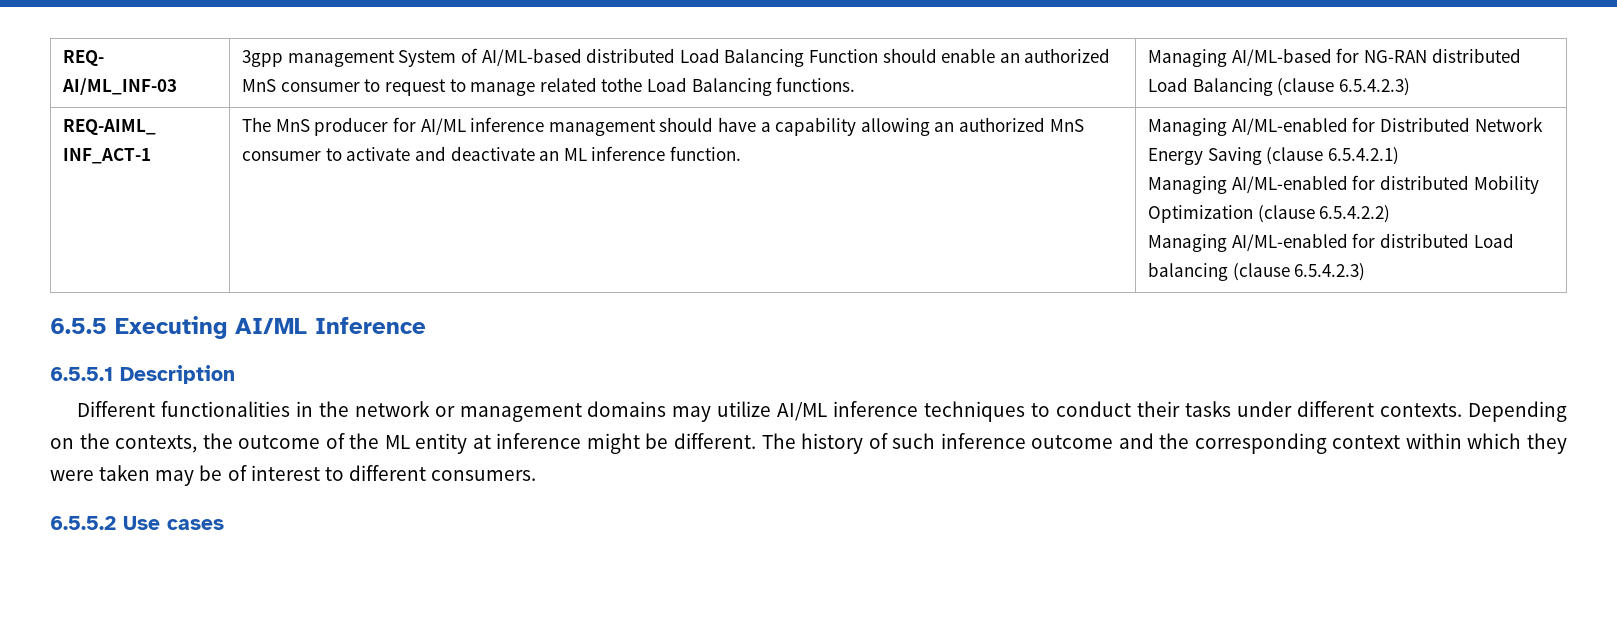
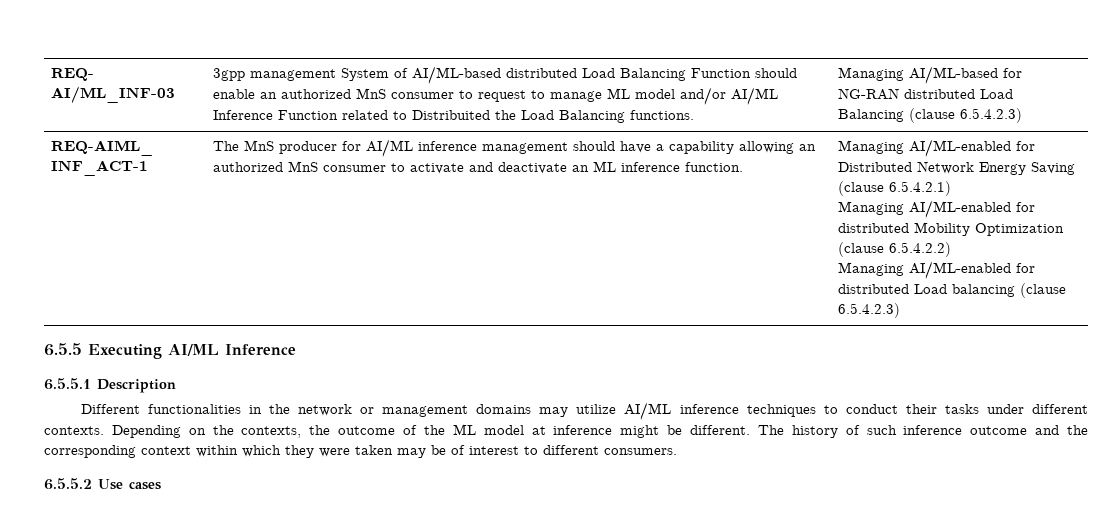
- 3gpp management System of AI/ML-based distributed Load Balancing Function should enable an authorized MnS consumer to request to manage related tothe Load Balancing functions.
+ 3gpp management System of AI/ML-based distributed Load Balancing Function should enable an authorized MnS consumer to request to manage ML model and/or AI/ML Inference Function related to Distribuited the Load Balancing functions.
- Depending on the contexts, the outcome of the ML entity at inference might be different.
+ Depending on the contexts, the outcome of the ML model at inference might be different.

